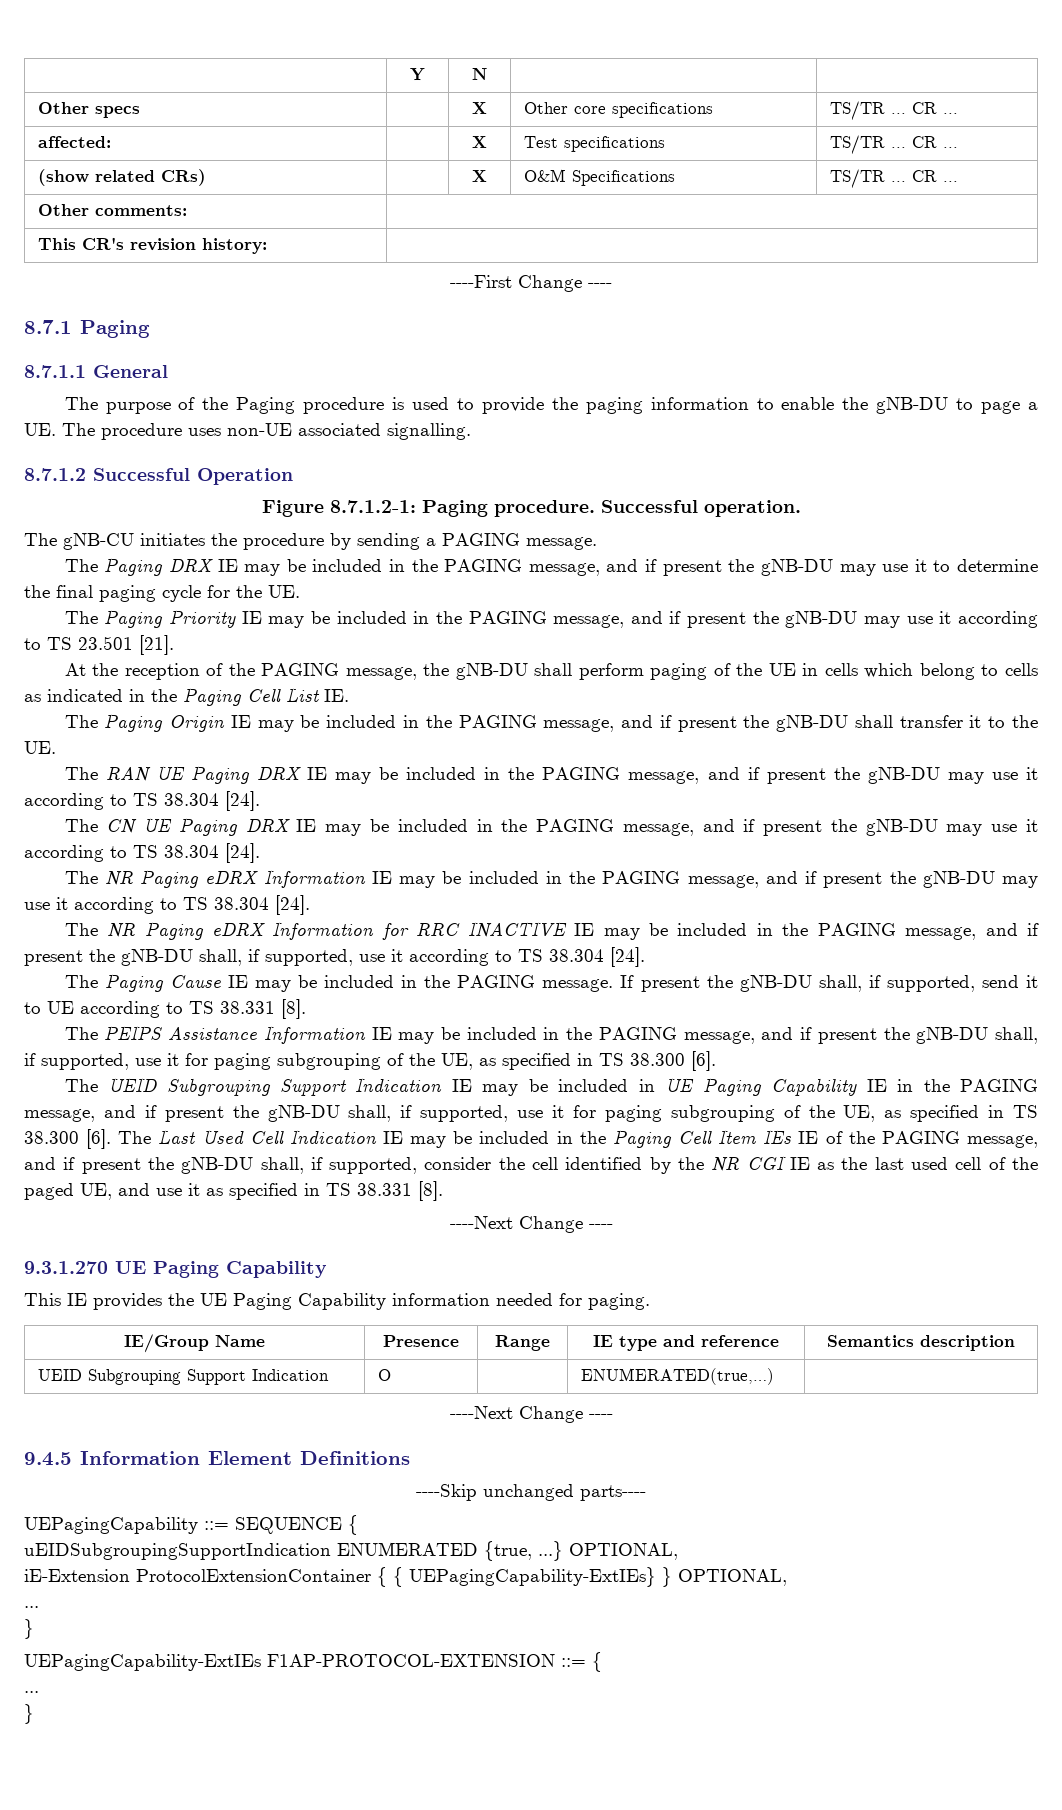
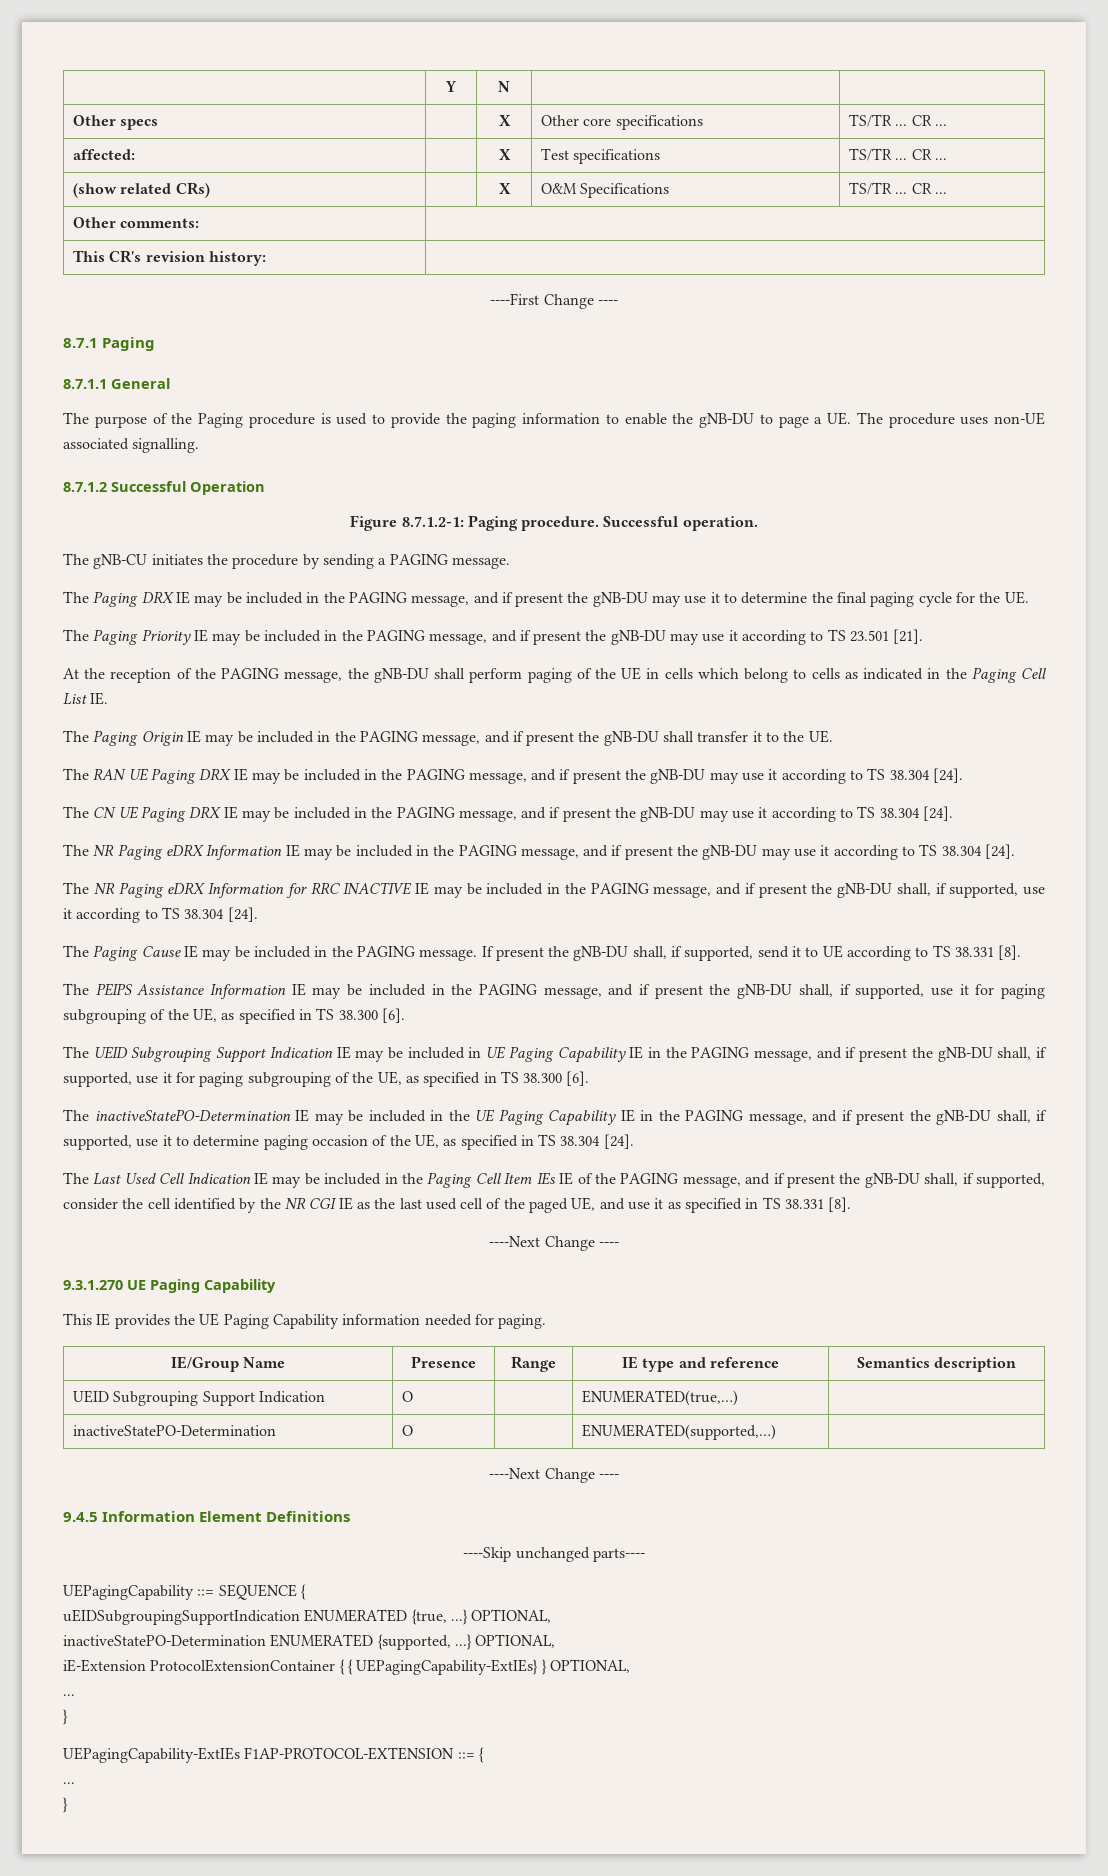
- The UEID Subgrouping Support Indication IE may be included in UE Paging Capability IE in the PAGING message, and if present the gNB-DU shall, if supported, use it for paging subgrouping of the UE, as specified in TS 38.300 [6]. The Last Used Cell Indication IE may be included in the Paging Cell Item IEs IE of the PAGING message, and if present the gNB-DU shall, if supported, consider the cell identified by the NR CGI IE as the last used cell of the paged UE, and use it as specified in TS 38.331 [8].
+ The UEID Subgrouping Support Indication IE may be included in UE Paging Capability IE in the PAGING message, and if present the gNB-DU shall, if supported, use it for paging subgrouping of the UE, as specified in TS 38.300 [6].
+ The inactiveStatePO-Determination IE may be included in the UE Paging Capability IE in the PAGING message, and if present the gNB-DU shall, if supported, use it to determine paging occasion of the UE, as specified in TS 38.304 [24].
+ The Last Used Cell Indication IE may be included in the Paging Cell Item IEs IE of the PAGING message, and if present the gNB-DU shall, if supported, consider the cell identified by the NR CGI IE as the last used cell of the paged UE, and use it as specified in TS 38.331 [8].
+ inactiveStatePO-Determination | O | | ENUMERATED(supported,…) |
+ inactiveStatePO-Determination ENUMERATED {supported, ...} OPTIONAL,

